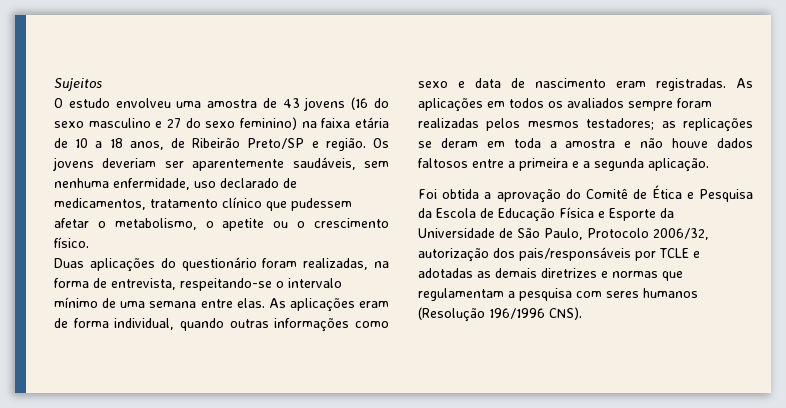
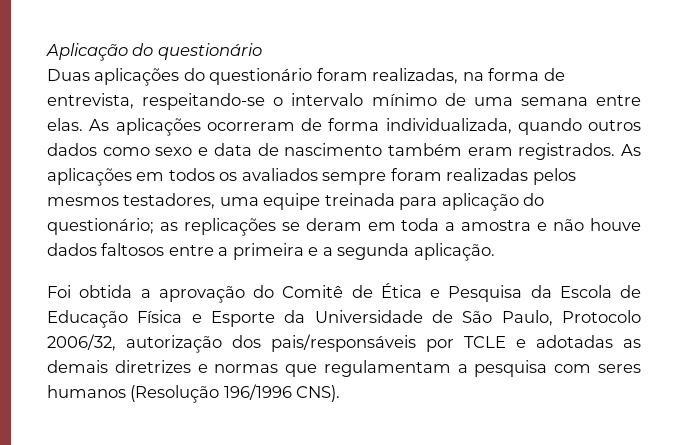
- Sujeitos
- O estudo envolveu uma amostra de 43 jovens (16 do sexo masculino e 27 do sexo feminino) na faixa etária de 10 a 18 anos, de Ribeirão Preto/SP e região. Os jovens deveriam ser aparentemente saudáveis, sem nenhuma enfermidade, uso declarado de medicamentos, tratamento clínico que pudessem afetar o metabolismo, o apetite ou o crescimento físico.
+ Aplicação do questionário
- As aplicações eram de forma individual, quando outras informações como sexo e data de nascimento eram registradas.
+ As aplicações ocorreram de forma individualizada, quando outros dados como sexo e data de nascimento também eram registrados.
- As aplicações em todos os avaliados sempre foram realizadas pelos mesmos testadores; as replicações se deram em toda a amostra e não houve dados faltosos entre a primeira e a segunda aplicação.
+ As aplicações em todos os avaliados sempre foram realizadas pelos mesmos testadores, uma equipe treinada para aplicação do questionário; as replicações se deram em toda a amostra e não houve dados faltosos entre a primeira e a segunda aplicação.

